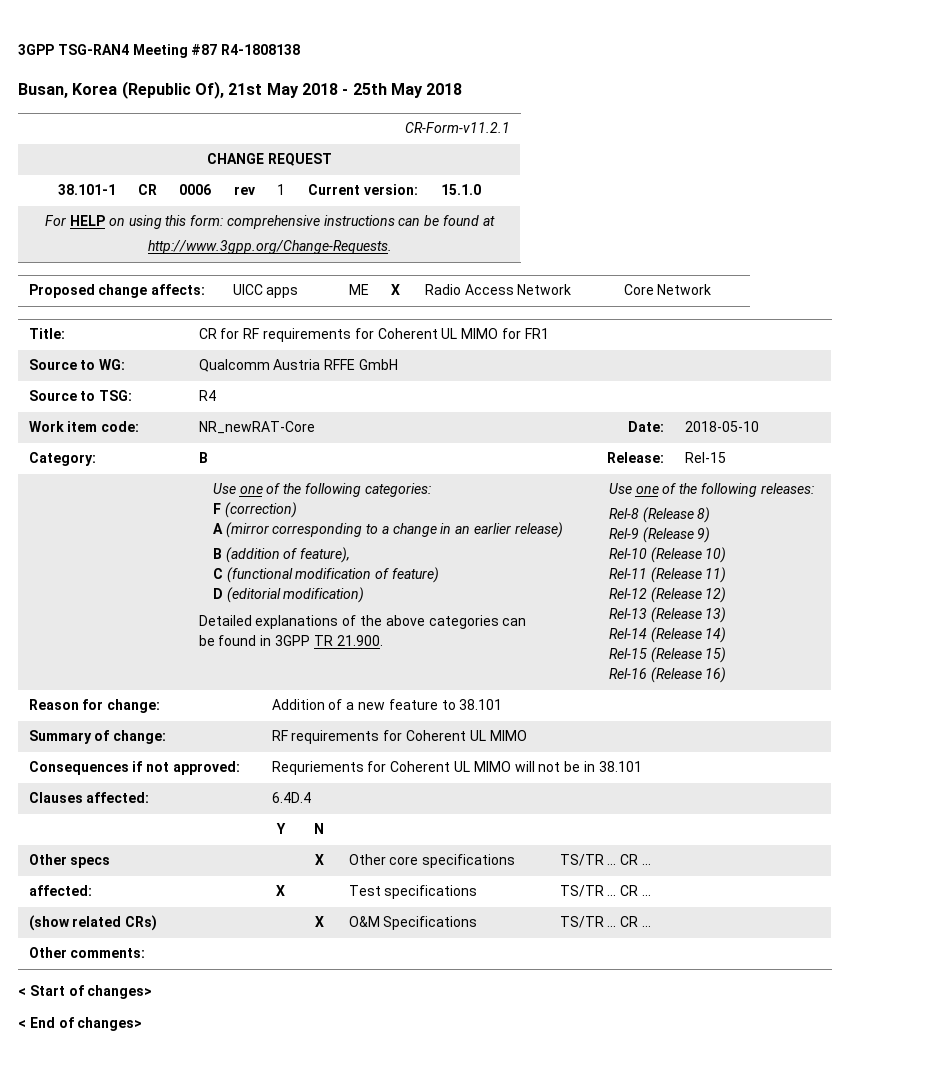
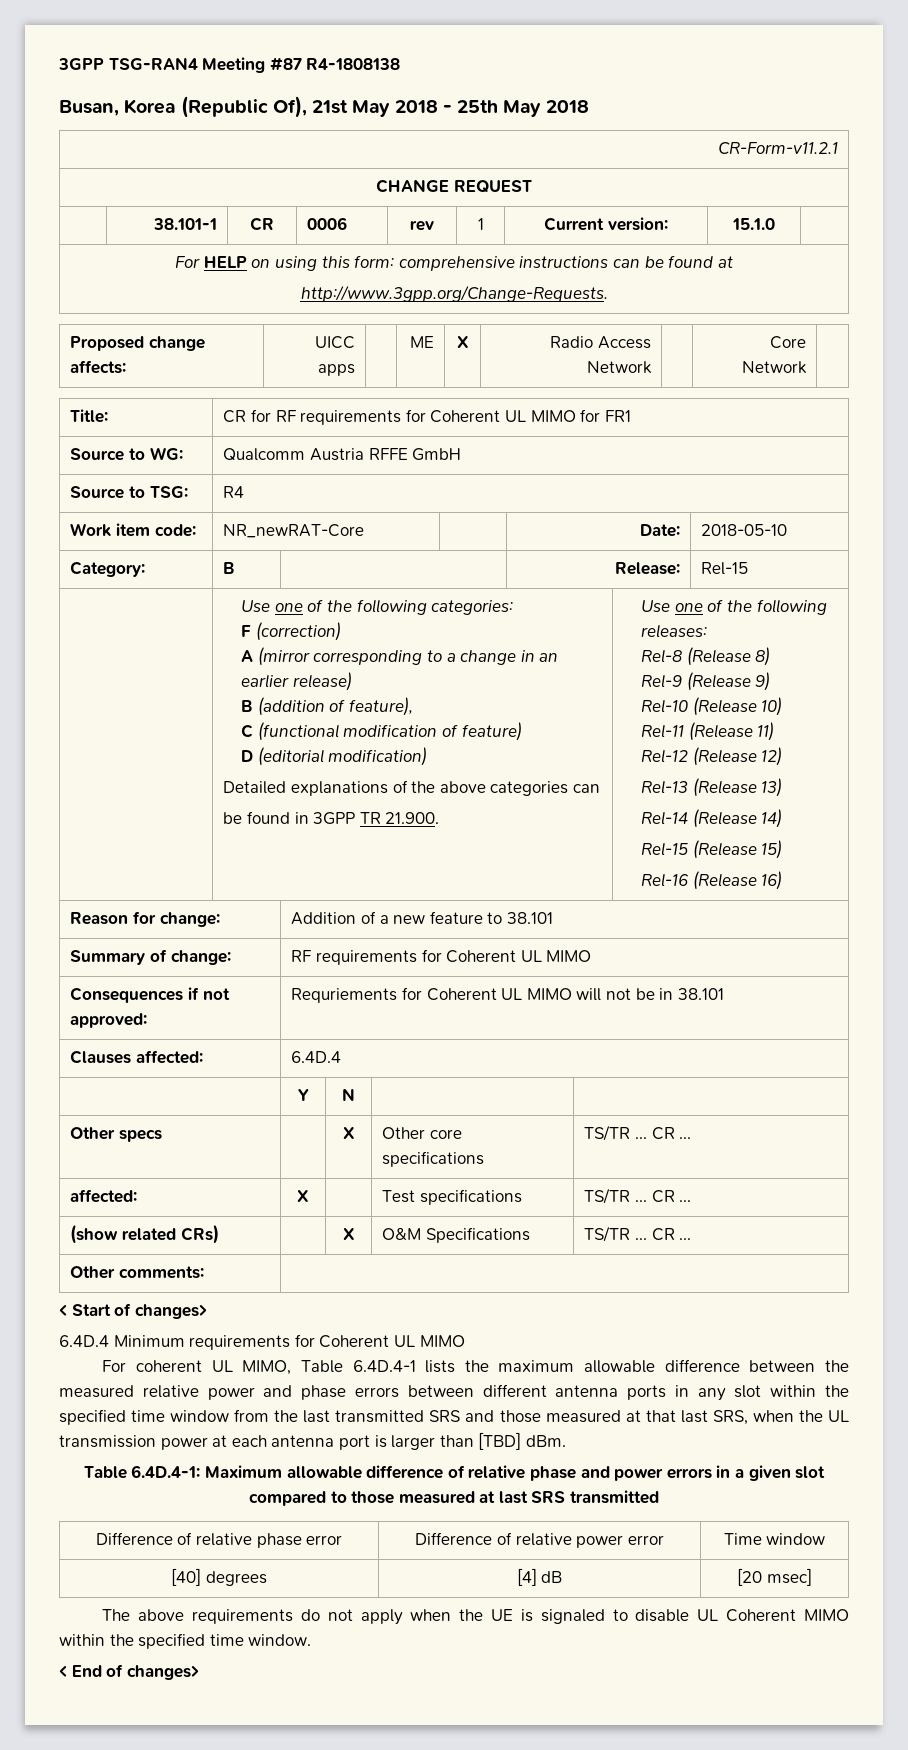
+ 6.4D.4 Minimum requirements for Coherent UL MIMO
+ For coherent UL MIMO, Table 6.4D.4-1 lists the maximum allowable difference between the measured relative power and phase errors between different antenna ports in any slot within the specified time window from the last transmitted SRS and those measured at that last SRS, when the UL transmission power at each antenna port is larger than [TBD] dBm.
+ Table 6.4D.4-1: Maximum allowable difference of relative phase and power errors in a given slot compared to those measured at last SRS transmitted
+ Difference of relative phase error | Difference of relative power error | Time window
+ [40] degrees | [4] dB | [20 msec]
+ The above requirements do not apply when the UE is signaled to disable UL Coherent MIMO within the specified time window.

